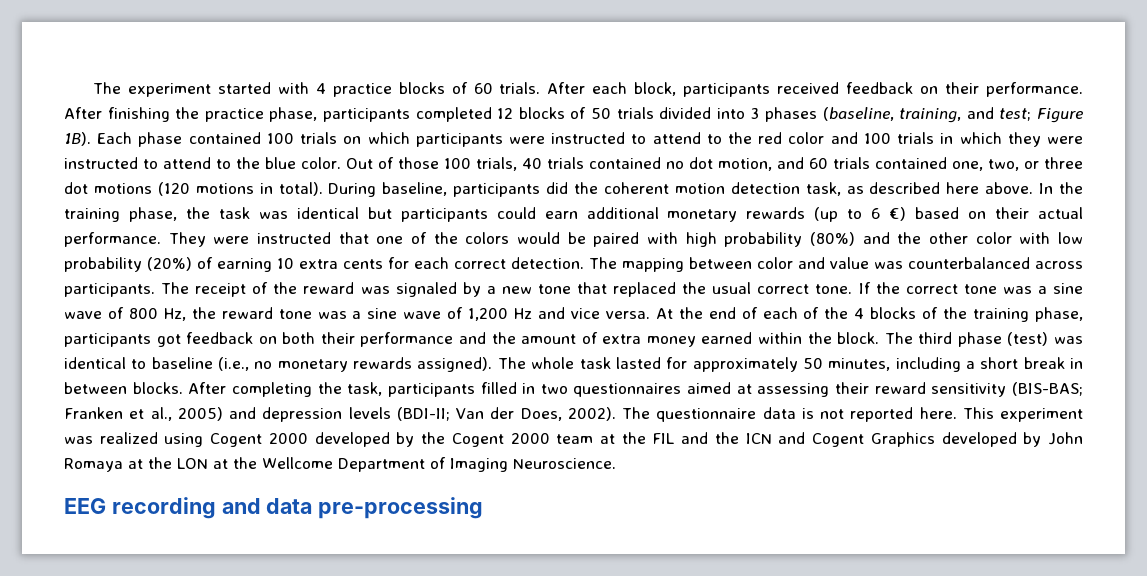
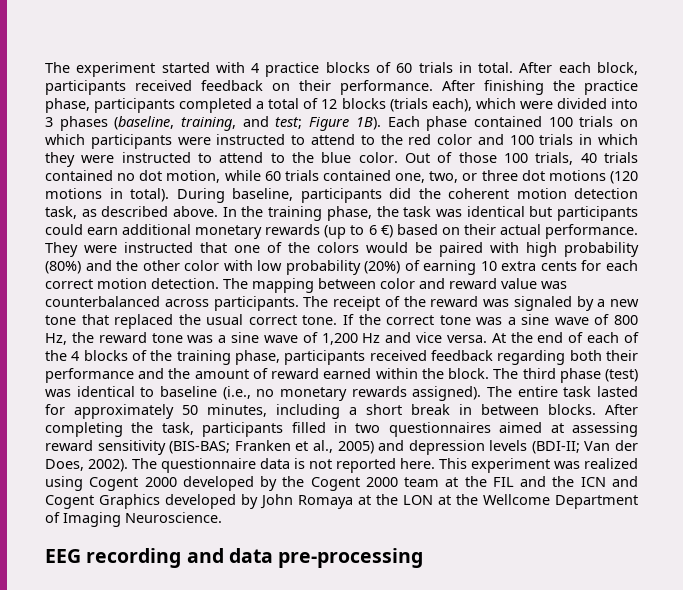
- The experiment started with 4 practice blocks of 60 trials.
+ The experiment started with 4 practice blocks of 60 trials in total.
- After finishing the practice phase, participants completed 12 blocks of 50 trials divided into 3 phases (baseline, training, and test; Figure 1B).
+ After finishing the practice phase, participants completed a total of 12 blocks (trials each), which were divided into 3 phases (baseline, training, and test; Figure 1B).
- Out of those 100 trials, 40 trials contained no dot motion, and 60 trials contained one, two, or three dot motions (120 motions in total).
+ Out of those 100 trials, 40 trials contained no dot motion, while 60 trials contained one, two, or three dot motions (120 motions in total).
- During baseline, participants did the coherent motion detection task, as described here above.
+ During baseline, participants did the coherent motion detection task, as described above.
- They were instructed that one of the colors would be paired with high probability (80%) and the other color with low probability (20%) of earning 10 extra cents for each correct detection.
+ They were instructed that one of the colors would be paired with high probability (80%) and the other color with low probability (20%) of earning 10 extra cents for each correct motion detection.
- The mapping between color and value was counterbalanced across participants.
+ The mapping between color and reward value was counterbalanced across participants.
- At the end of each of the 4 blocks of the training phase, participants got feedback on both their performance and the amount of extra money earned within the block.
+ At the end of each of the 4 blocks of the training phase, participants received feedback regarding both their performance and the amount of reward earned within the block.
- The whole task lasted for approximately 50 minutes, including a short break in between blocks.
+ The entire task lasted for approximately 50 minutes, including a short break in between blocks.
- After completing the task, participants filled in two questionnaires aimed at assessing their reward sensitivity (BIS-BAS; Franken et al., 2005) and depression levels (BDI-II; Van der Does, 2002).
+ After completing the task, participants filled in two questionnaires aimed at assessing reward sensitivity (BIS-BAS; Franken et al., 2005) and depression levels (BDI-II; Van der Does, 2002).

